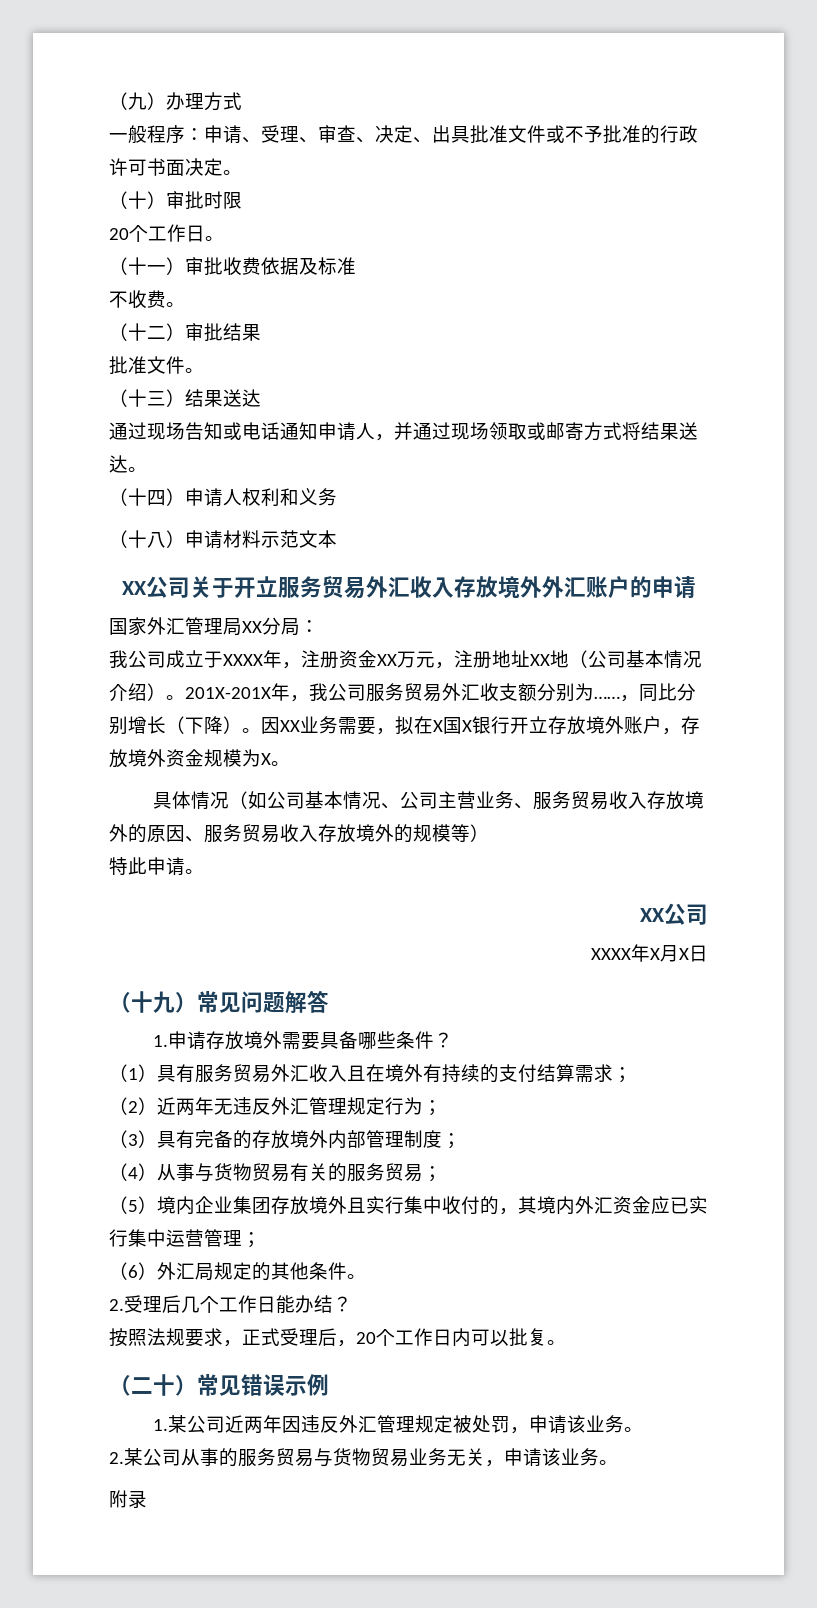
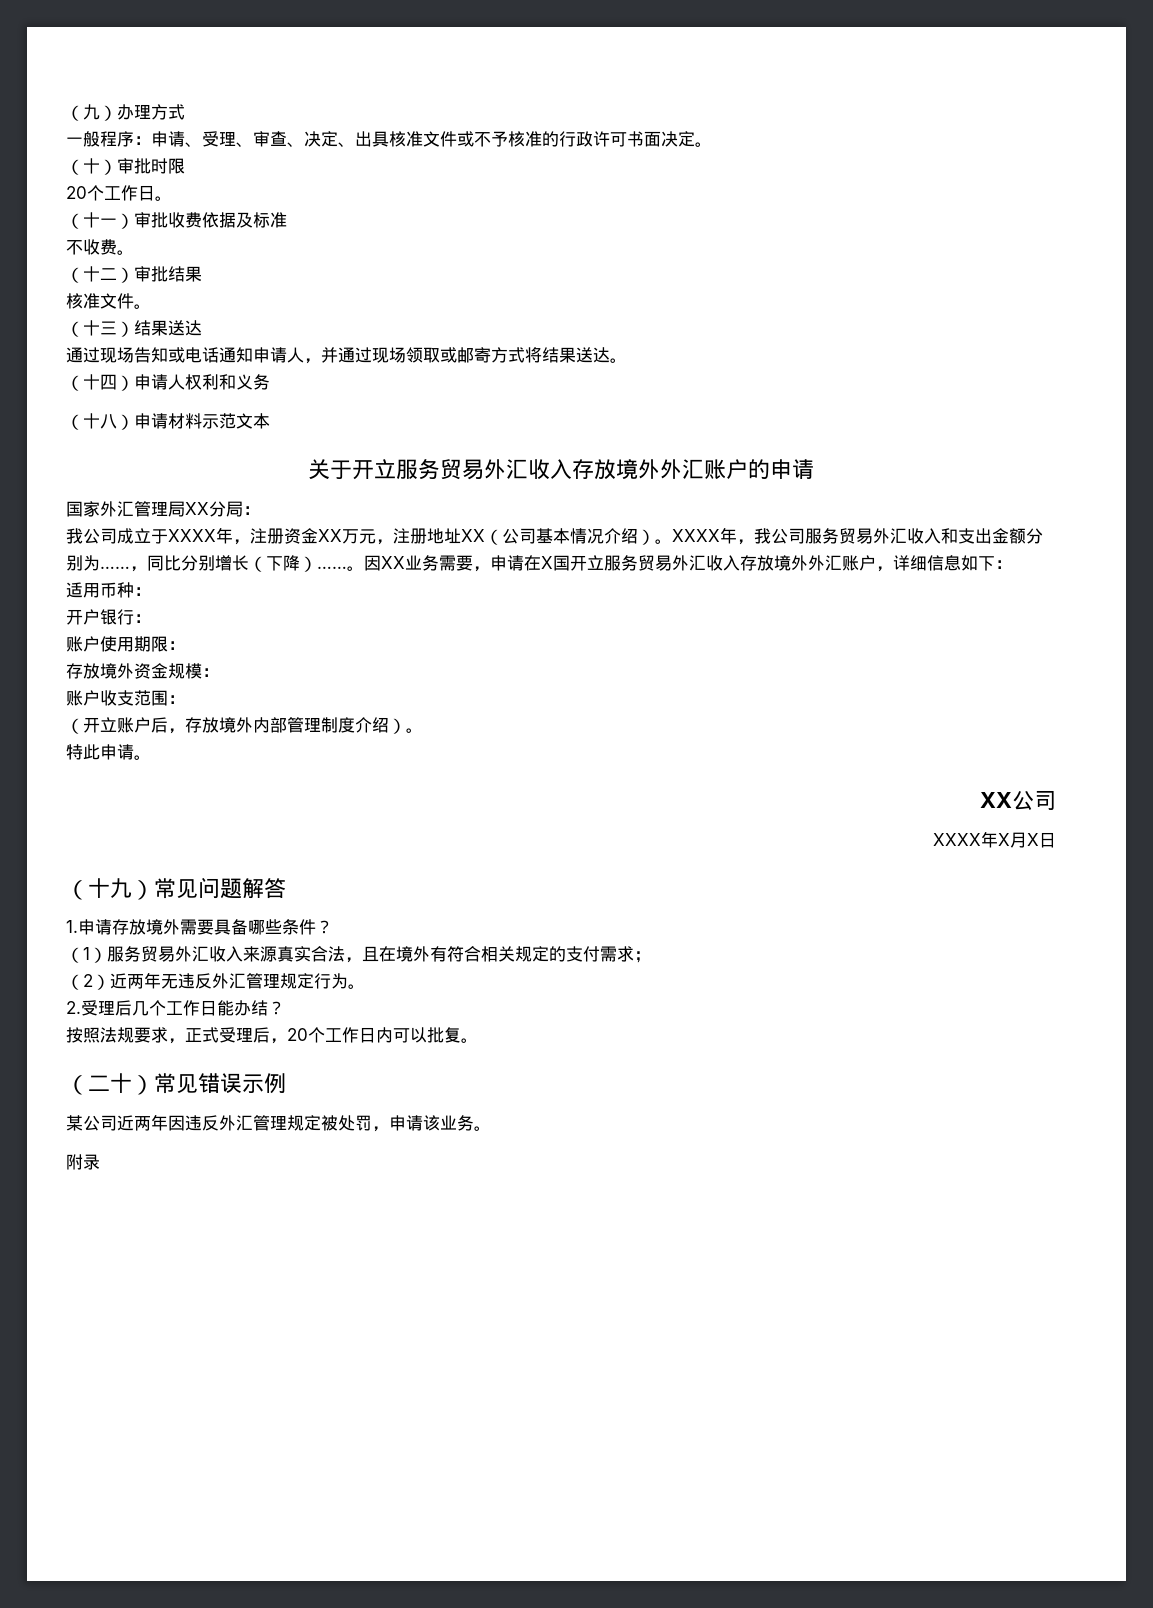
- 一般程序：申请、受理、审查、决定、出具批准文件或不予批准的行政许可书面决定。
+ 一般程序：申请、受理、审查、决定、出具核准文件或不予核准的行政许可书面决定。
- 批准文件。
+ 核准文件。
- XX公司关于开立服务贸易外汇收入存放境外外汇账户的申请
+ 关于开立服务贸易外汇收入存放境外外汇账户的申请
- 我公司成立于XXXX年，注册资金XX万元，注册地址XX地（公司基本情况介绍）。
+ 我公司成立于XXXX年，注册资金XX万元，注册地址XX（公司基本情况介绍）。
- 201X-201X年，我公司服务贸易外汇收支额分别为……
+ XXXX年，我公司服务贸易外汇收入和支出金额分别为……
- ，同比分别增长（下降）。
+ ，同比分别增长（下降）……。
- 因XX业务需要，拟在X国X银行开立存放境外账户，存放境外资金规模为X。
- 具体情况（如公司基本情况、公司主营业务、服务贸易收入存放境外的原因、服务贸易收入存放境外的规模等）
+ 因XX业务需要，申请在X国开立服务贸易外汇收入存放境外外汇账户，详细信息如下：
+ 适用币种：
+ 开户银行：
+ 账户使用期限：
+ 存放境外资金规模：
+ 账户收支范围：
+ （开立账户后，存放境外内部管理制度介绍）。
- （1）具有服务贸易外汇收入且在境外有持续的支付结算需求；
+ （1）服务贸易外汇收入来源真实合法，且在境外有符合相关规定的支付需求；
- （2）近两年无违反外汇管理规定行为；
- （3）具有完备的存放境外内部管理制度；
- （4）从事与货物贸易有关的服务贸易；
- （5）境内企业集团存放境外且实行集中收付的，其境内外汇资金应已实行集中运营管理；
- （6）外汇局规定的其他条件。
+ （2）近两年无违反外汇管理规定行为。
- 1.某公司近两年因违反外汇管理规定被处罚，申请该业务。
+ 某公司近两年因违反外汇管理规定被处罚，申请该业务。
- 2.某公司从事的服务贸易与货物贸易业务无关，申请该业务。

